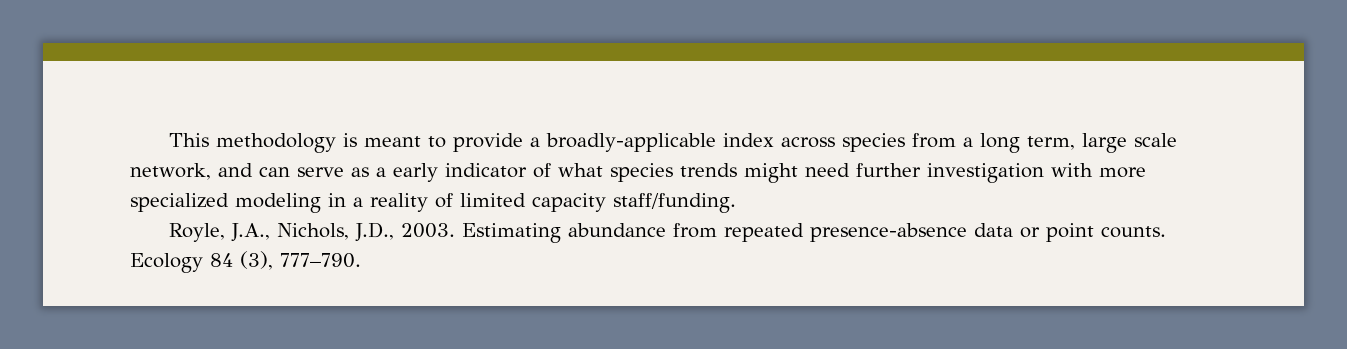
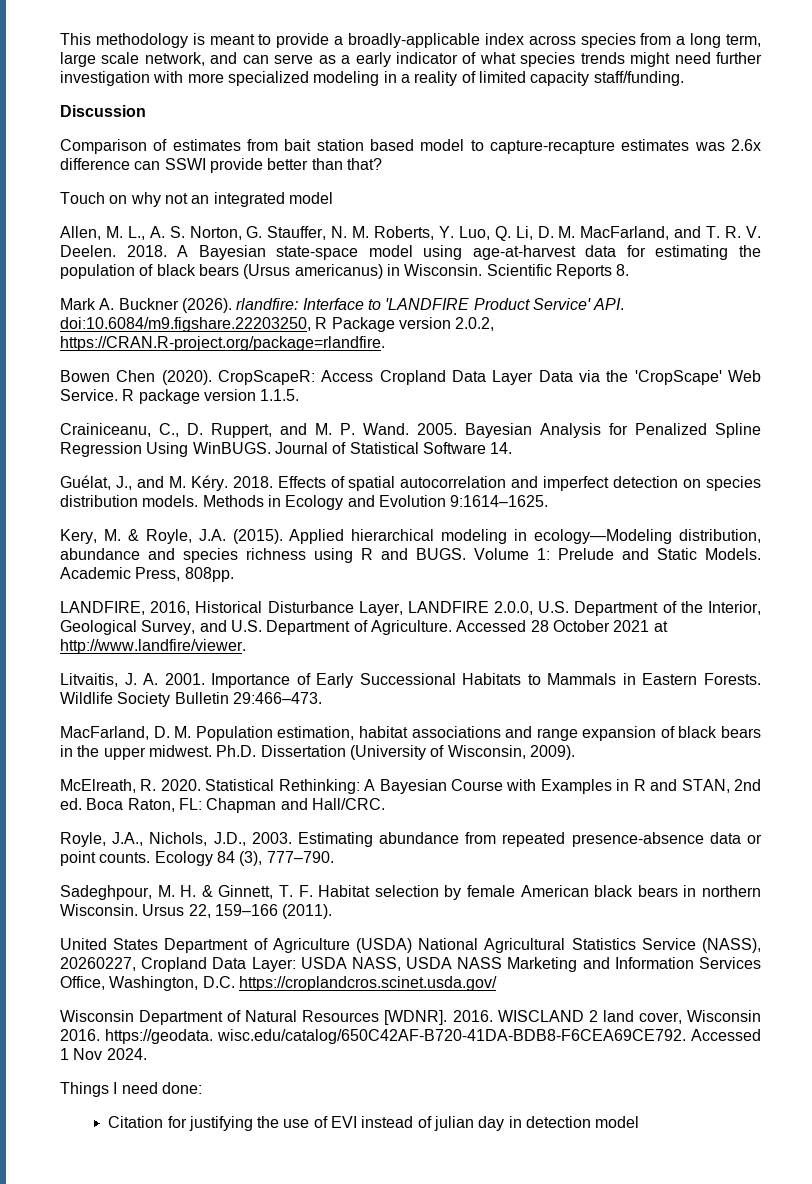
+ Discussion
+ Comparison of estimates from bait station based model to capture-recapture estimates was 2.6x difference can SSWI provide better than that?
+ Touch on why not an integrated model
+ Allen, M. L., A. S. Norton, G. Stauffer, N. M. Roberts, Y. Luo, Q. Li, D. M. MacFarland, and T. R. V. Deelen. 2018. A Bayesian state-space model using age-at-harvest data for estimating the population of black bears (Ursus americanus) in Wisconsin. Scientific Reports 8.
+ Mark A. Buckner (2026). rlandfire: Interface to 'LANDFIRE Product Service' API. doi:10.6084/m9.figshare.22203250, R Package version 2.0.2, https://CRAN.R-project.org/package=rlandfire.
+ Bowen Chen (2020). CropScapeR: Access Cropland Data Layer Data via the 'CropScape' Web Service. R package version 1.1.5.
+ Crainiceanu, C., D. Ruppert, and M. P. Wand. 2005. Bayesian Analysis for Penalized Spline Regression Using WinBUGS. Journal of Statistical Software 14.
+ Guélat, J., and M. Kéry. 2018. Effects of spatial autocorrelation and imperfect detection on species distribution models. Methods in Ecology and Evolution 9:1614–1625.
+ Kery, M. & Royle, J.A. (2015). Applied hierarchical modeling in ecology—Modeling distribution, abundance and species richness using R and BUGS. Volume 1: Prelude and Static Models. Academic Press, 808pp.
+ LANDFIRE, 2016, Historical Disturbance Layer, LANDFIRE 2.0.0, U.S. Department of the Interior, Geological Survey, and U.S. Department of Agriculture. Accessed 28 October 2021 at http://www.landfire/viewer.
+ Litvaitis, J. A. 2001. Importance of Early Successional Habitats to Mammals in Eastern Forests. Wildlife Society Bulletin 29:466–473.
+ MacFarland, D. M. Population estimation, habitat associations and range expansion of black bears in the upper midwest. Ph.D. Dissertation (University of Wisconsin, 2009).
+ McElreath, R. 2020. Statistical Rethinking: A Bayesian Course with Examples in R and STAN, 2nd ed. Boca Raton, FL: Chapman and Hall/CRC.
+ Sadeghpour, M. H. & Ginnett, T. F. Habitat selection by female American black bears in northern Wisconsin. Ursus 22, 159–166 (2011).
+ United States Department of Agriculture (USDA) National Agricultural Statistics Service (NASS), 20260227, Cropland Data Layer: USDA NASS, USDA NASS Marketing and Information Services Office, Washington, D.C. https://croplandcros.scinet.usda.gov/
+ Wisconsin Department of Natural Resources [WDNR]. 2016. WISCLAND 2 land cover, Wisconsin 2016. https://geodata. wisc.edu/catalog/650C42AF-B720-41DA-BDB8-F6CEA69CE792. Accessed 1 Nov 2024.
+ Things I need done:
+ Citation for justifying the use of EVI instead of julian day in detection model

